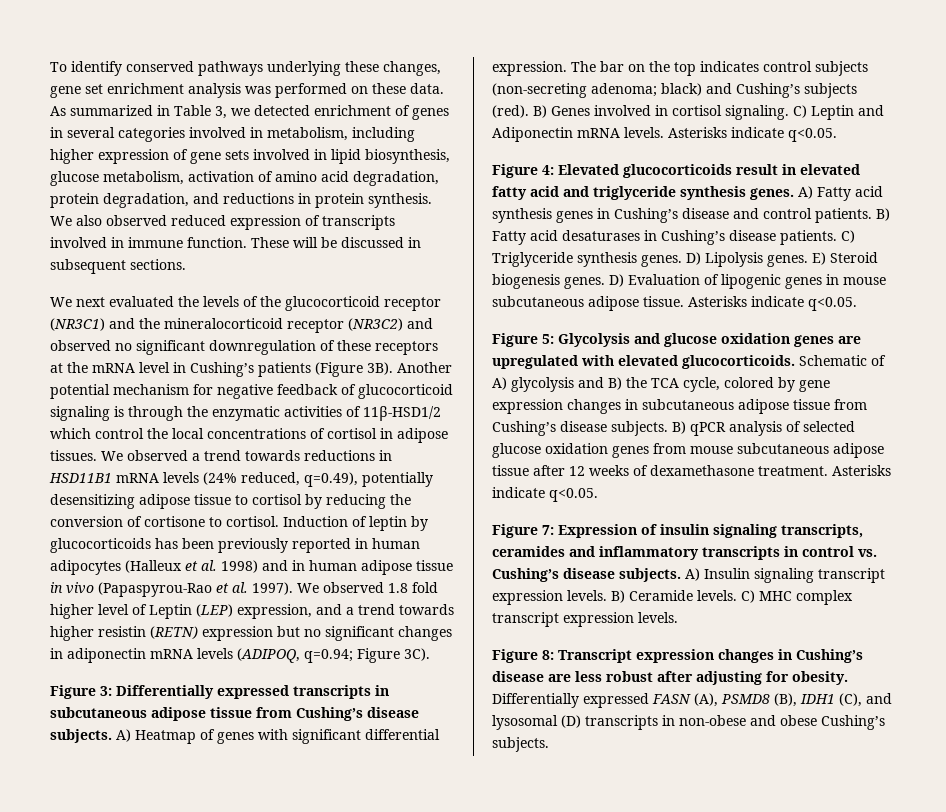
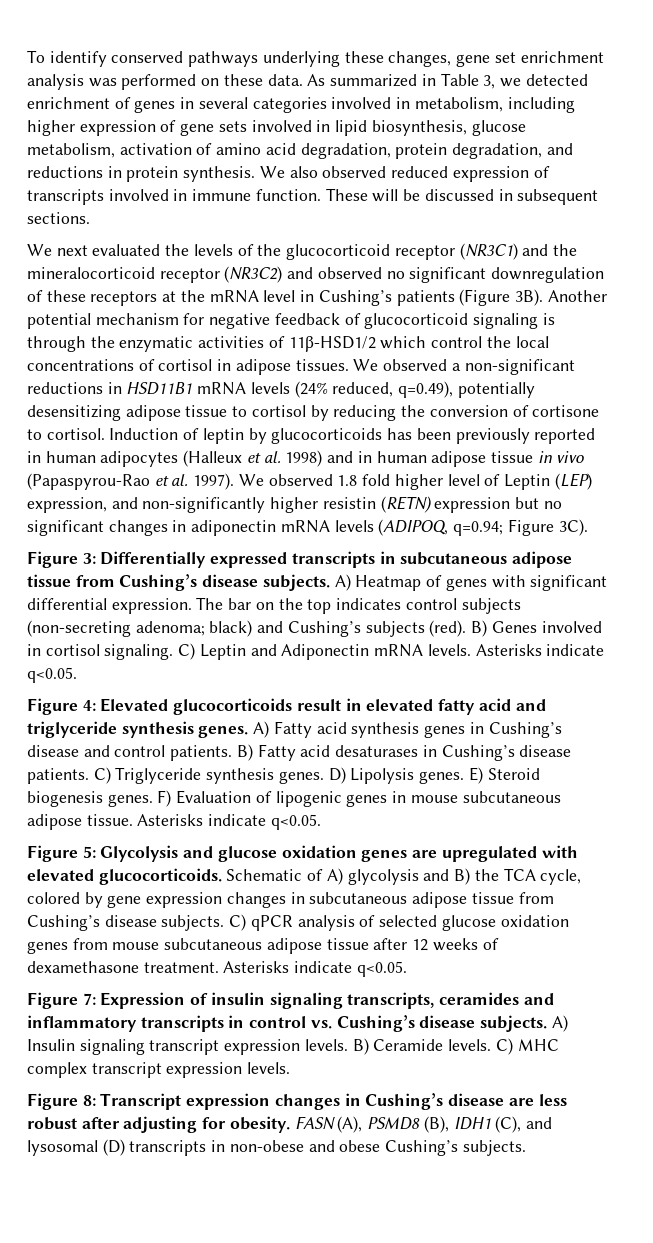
- We observed a trend towards reductions in HSD11B1 mRNA levels (24% reduced, q=0.49), potentially desensitizing adipose tissue to cortisol by reducing the conversion of cortisone to cortisol.
+ We observed a non-significant reductions in HSD11B1 mRNA levels (24% reduced, q=0.49), potentially desensitizing adipose tissue to cortisol by reducing the conversion of cortisone to cortisol.
- We observed 1.8 fold higher level of Leptin (LEP) expression, and a trend towards higher resistin (RETN) expression but no significant changes in adiponectin mRNA levels (ADIPOQ, q=0.94; Figure 3C).
+ We observed 1.8 fold higher level of Leptin (LEP) expression, and non-significantly higher resistin (RETN) expression but no significant changes in adiponectin mRNA levels (ADIPOQ, q=0.94; Figure 3C).
- D) Evaluation of lipogenic genes in mouse subcutaneous adipose tissue.
+ F) Evaluation of lipogenic genes in mouse subcutaneous adipose tissue.
- B) qPCR analysis of selected glucose oxidation genes from mouse subcutaneous adipose tissue after 12 weeks of dexamethasone treatment.
+ C) qPCR analysis of selected glucose oxidation genes from mouse subcutaneous adipose tissue after 12 weeks of dexamethasone treatment.
- Differentially expressed FASN (A), PSMD8 (B), IDH1 (C), and lysosomal (D) transcripts in non-obese and obese Cushing’s subjects.
+ FASN (A), PSMD8 (B), IDH1 (C), and lysosomal (D) transcripts in non-obese and obese Cushing’s subjects.

